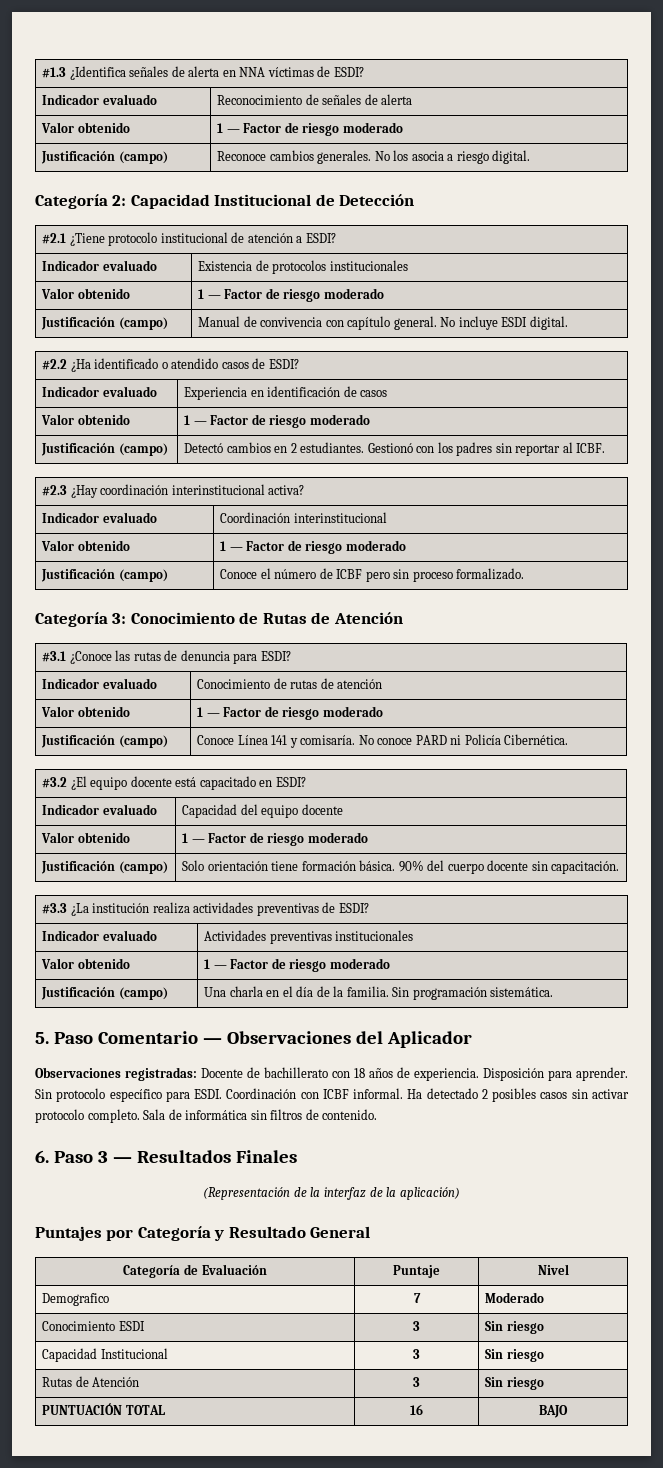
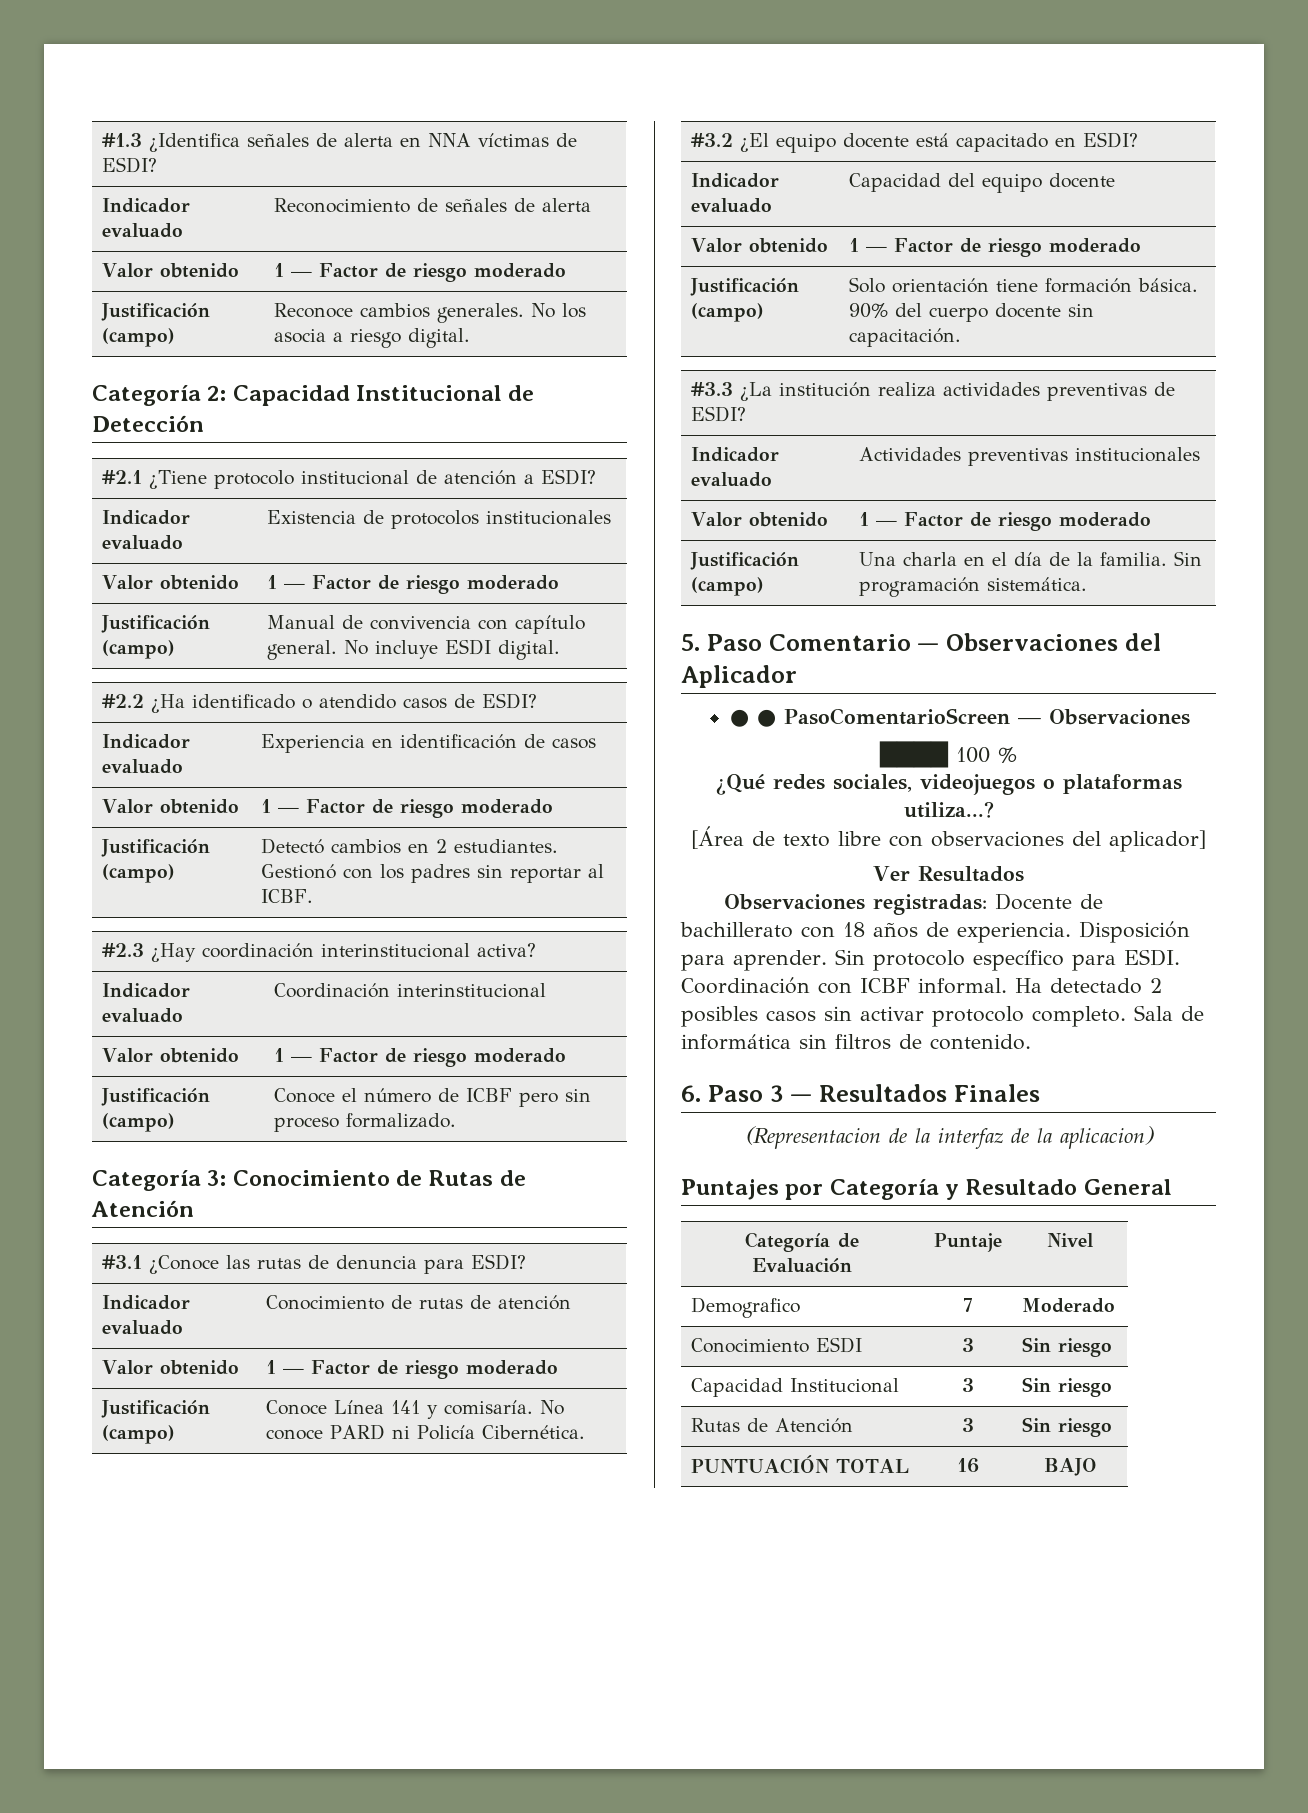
+ ● ● PasoComentarioScreen — Observaciones
+ ████ 100 %
+ ¿Qué redes sociales, videojuegos o plataformas utiliza...?
+ [Área de texto libre con observaciones del aplicador]
+ Ver Resultados
- (Representación de la interfaz de la aplicación)
+ (Representacion de la interfaz de la aplicacion)

